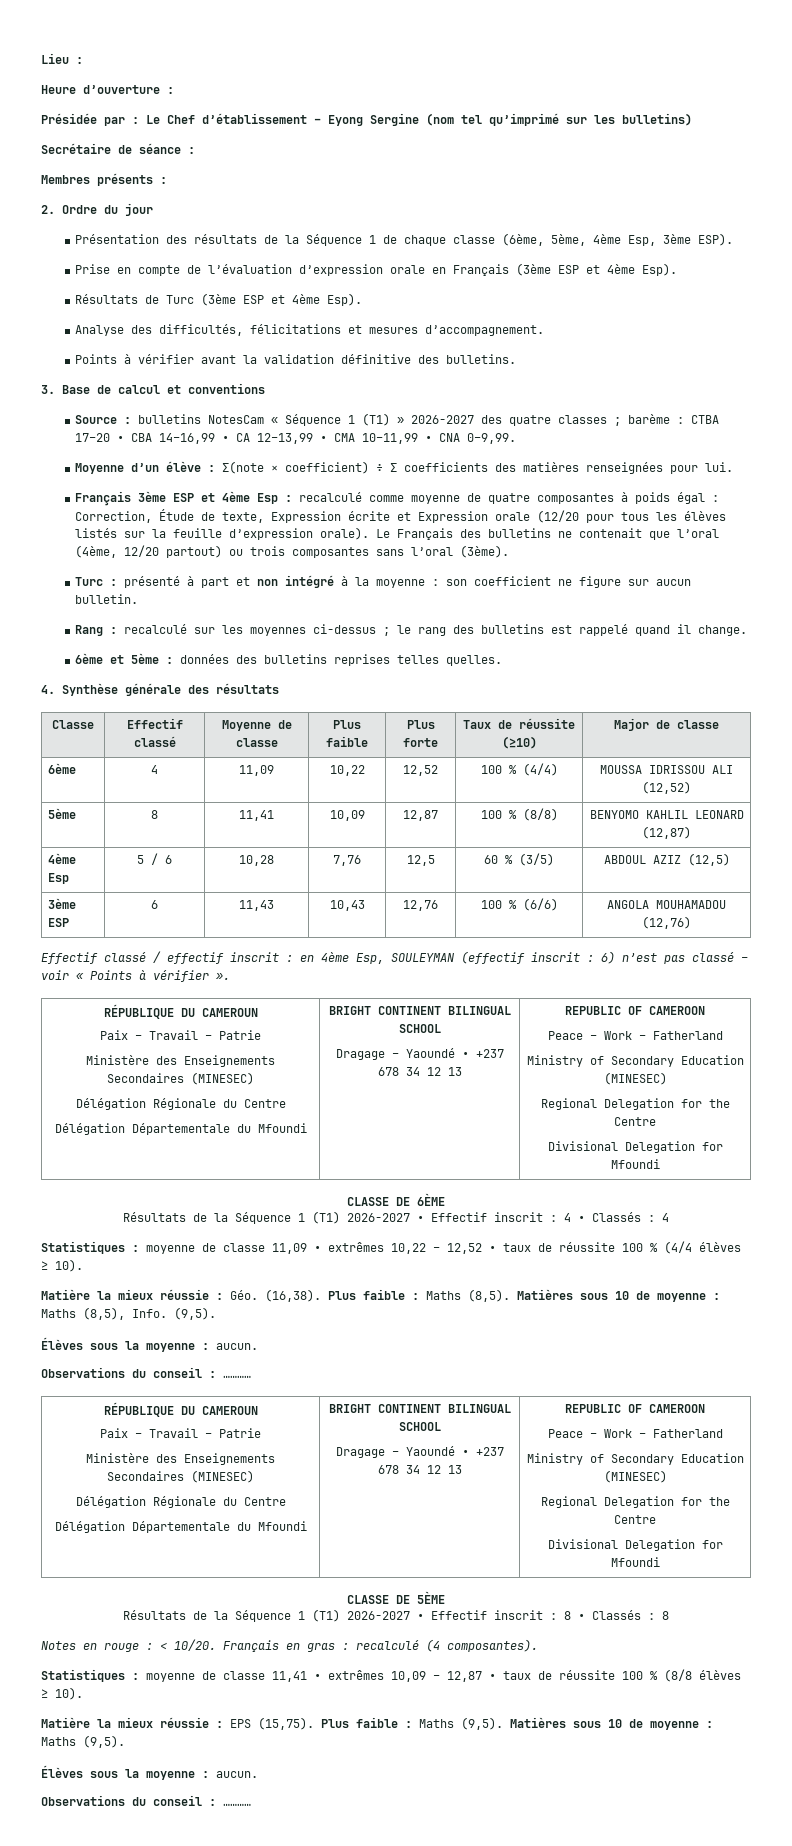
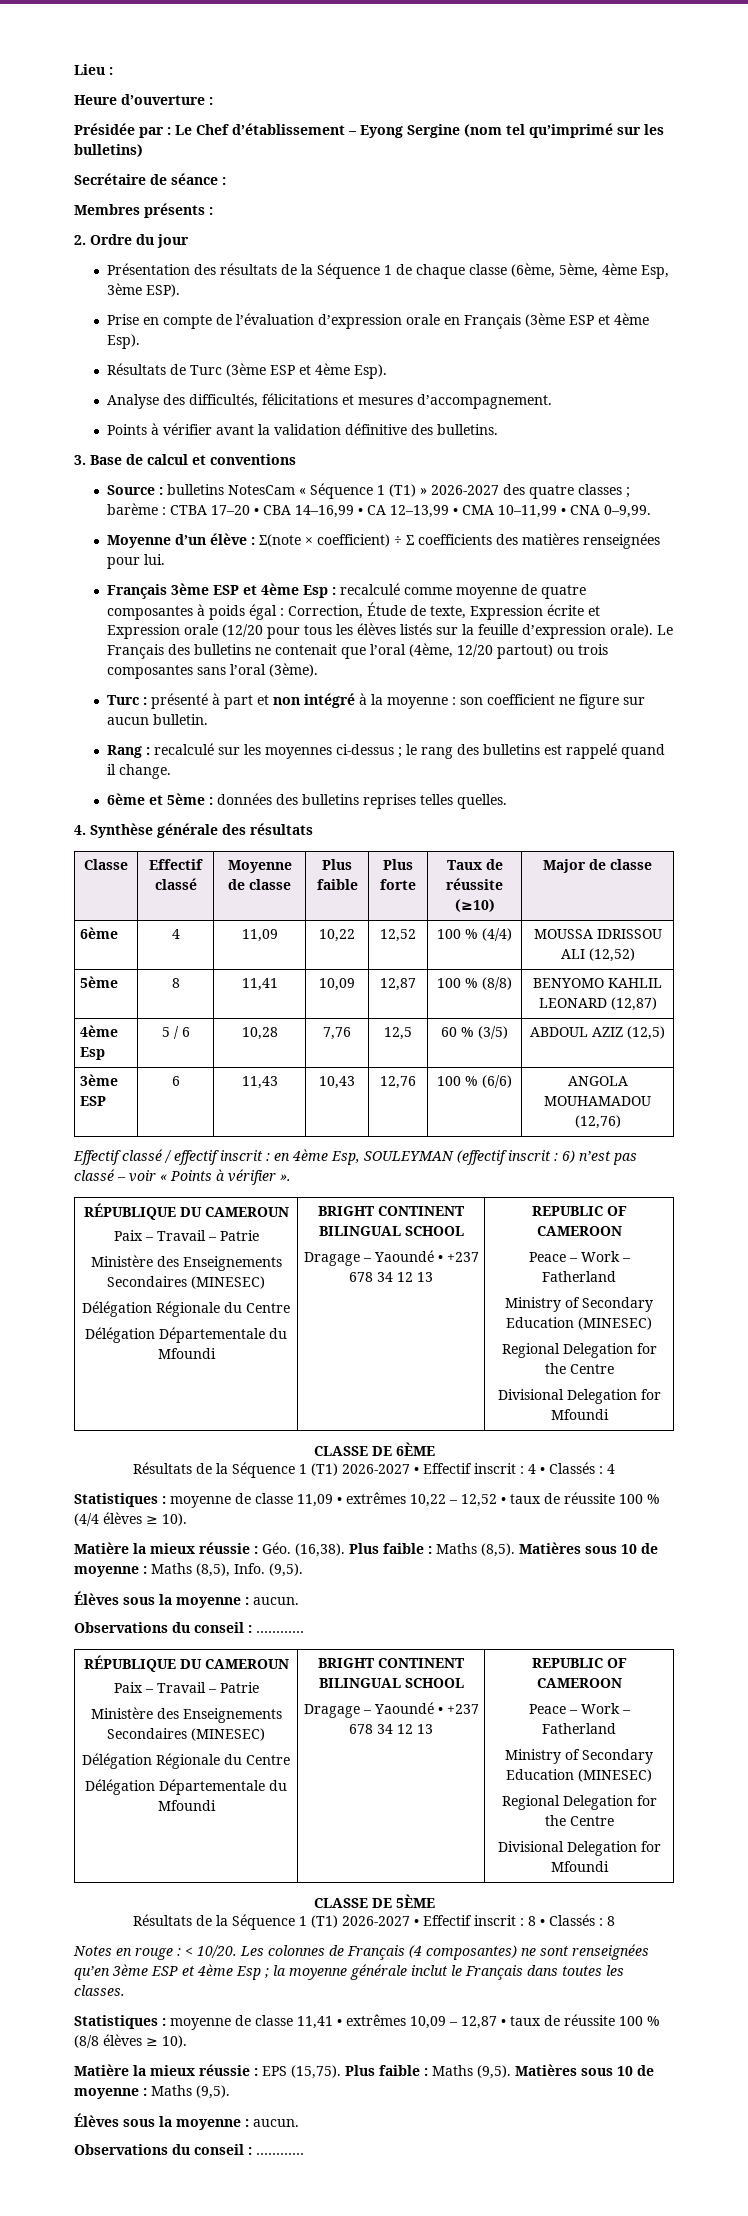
- Français en gras : recalculé (4 composantes).
+ Les colonnes de Français (4 composantes) ne sont renseignées qu’en 3ème ESP et 4ème Esp ; la moyenne générale inclut le Français dans toutes les classes.

